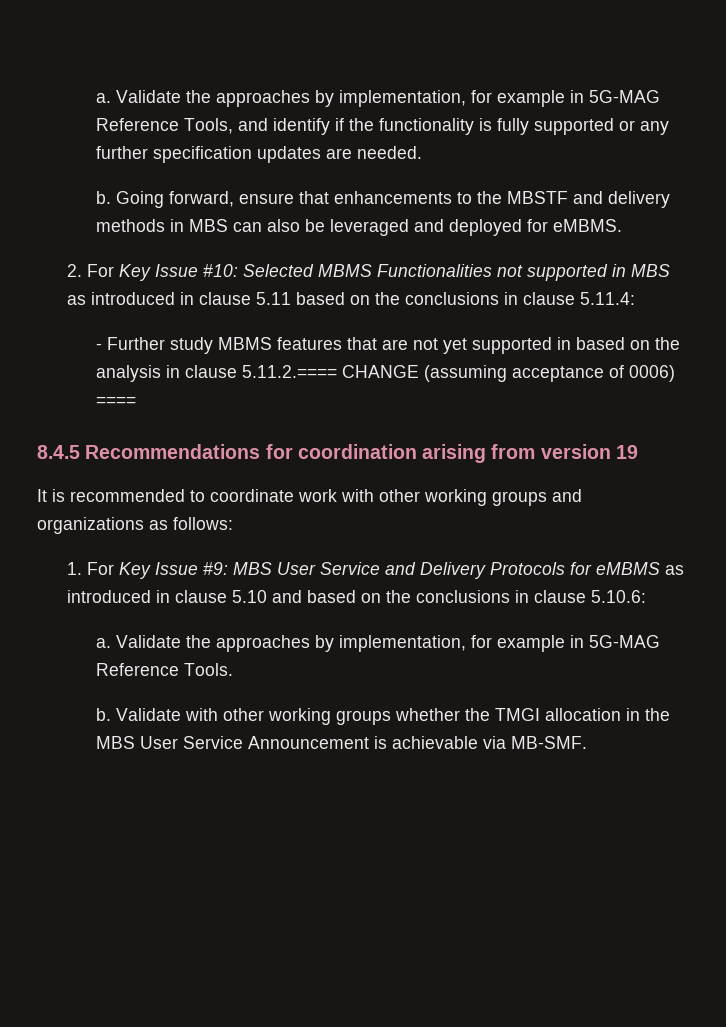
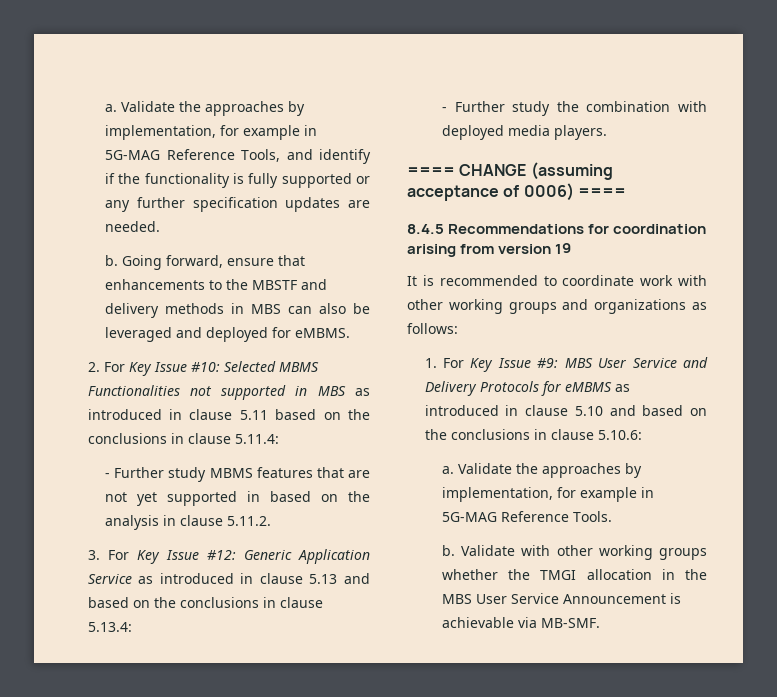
- - Further study MBMS features that are not yet supported in based on the analysis in clause 5.11.2.==== CHANGE (assuming acceptance of 0006) ====
+ - Further study MBMS features that are not yet supported in based on the analysis in clause 5.11.2.
+ 3. For Key Issue #12: Generic Application Service as introduced in clause 5.13 and based on the conclusions in clause 5.13.4:
+ - Further study the combination with deployed media players.
+ ==== CHANGE (assuming acceptance of 0006) ====

